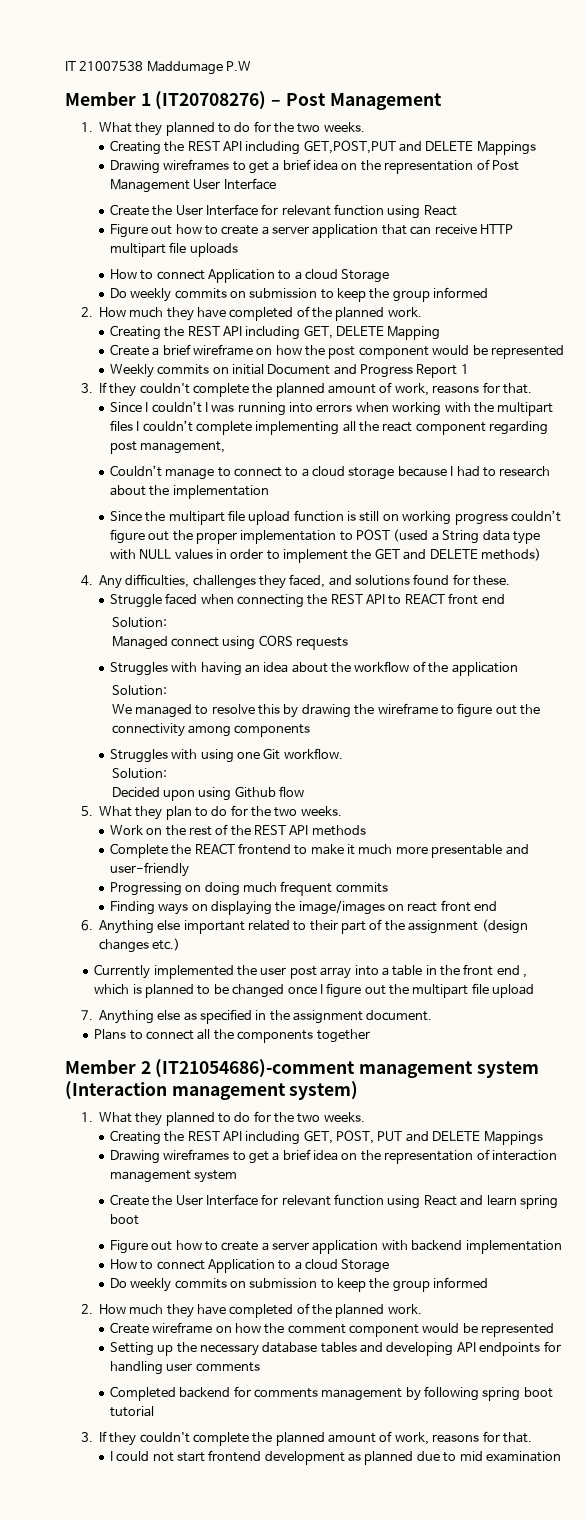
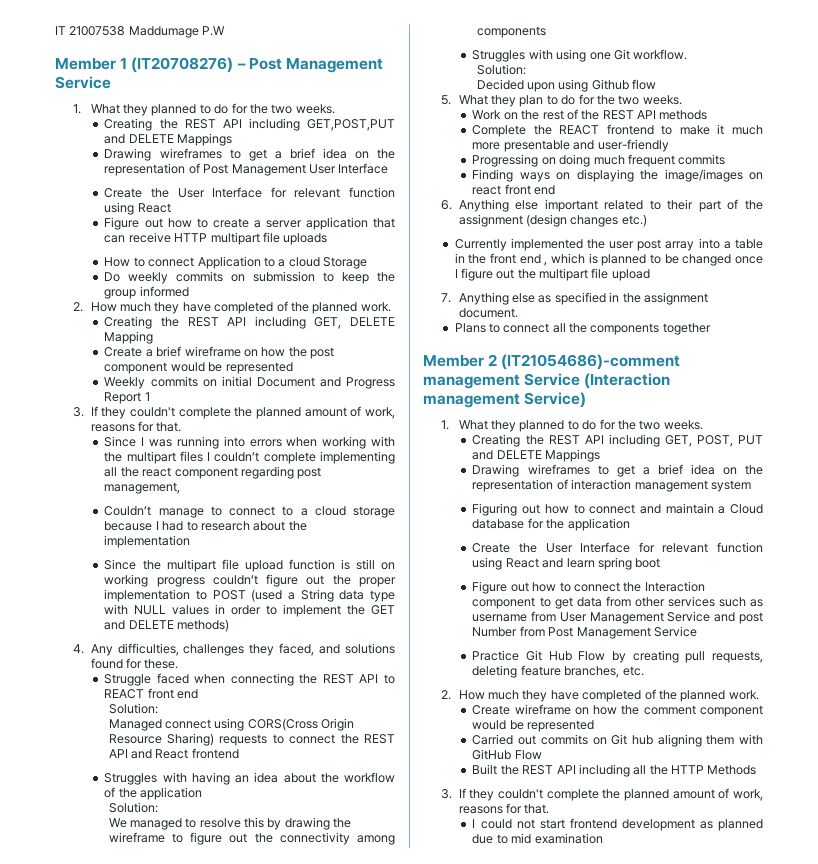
- Member 1 (IT20708276) – Post Management
+ Member 1 (IT20708276) – Post Management Service
- Since I couldn’t I was running into errors when working with the multipart files I couldn’t complete implementing all the react component regarding post management,
+ Since I was running into errors when working with the multipart files I couldn’t complete implementing all the react component regarding post management,
- Managed connect using CORS requests
+ Managed connect using CORS(Cross Origin Resource Sharing) requests to connect the REST API and React frontend
- Member 2 (IT21054686)-comment management system (Interaction management system)
+ Member 2 (IT21054686)-comment management Service (Interaction management Service)
+ Figuring out how to connect and maintain a Cloud database for the application
- Figure out how to create a server application with backend implementation
- How to connect Application to a cloud Storage
- Do weekly commits on submission to keep the group informed
+ Figure out how to connect the Interaction component to get data from other services such as username from User Management Service and post Number from Post Management Service
+ Practice Git Hub Flow by creating pull requests, deleting feature branches, etc.
- Setting up the necessary database tables and developing API endpoints for handling user comments
- Completed backend for comments management by following spring boot tutorial
+ Carried out commits on Git hub aligning them with GitHub Flow
+ Built the REST API including all the HTTP Methods

